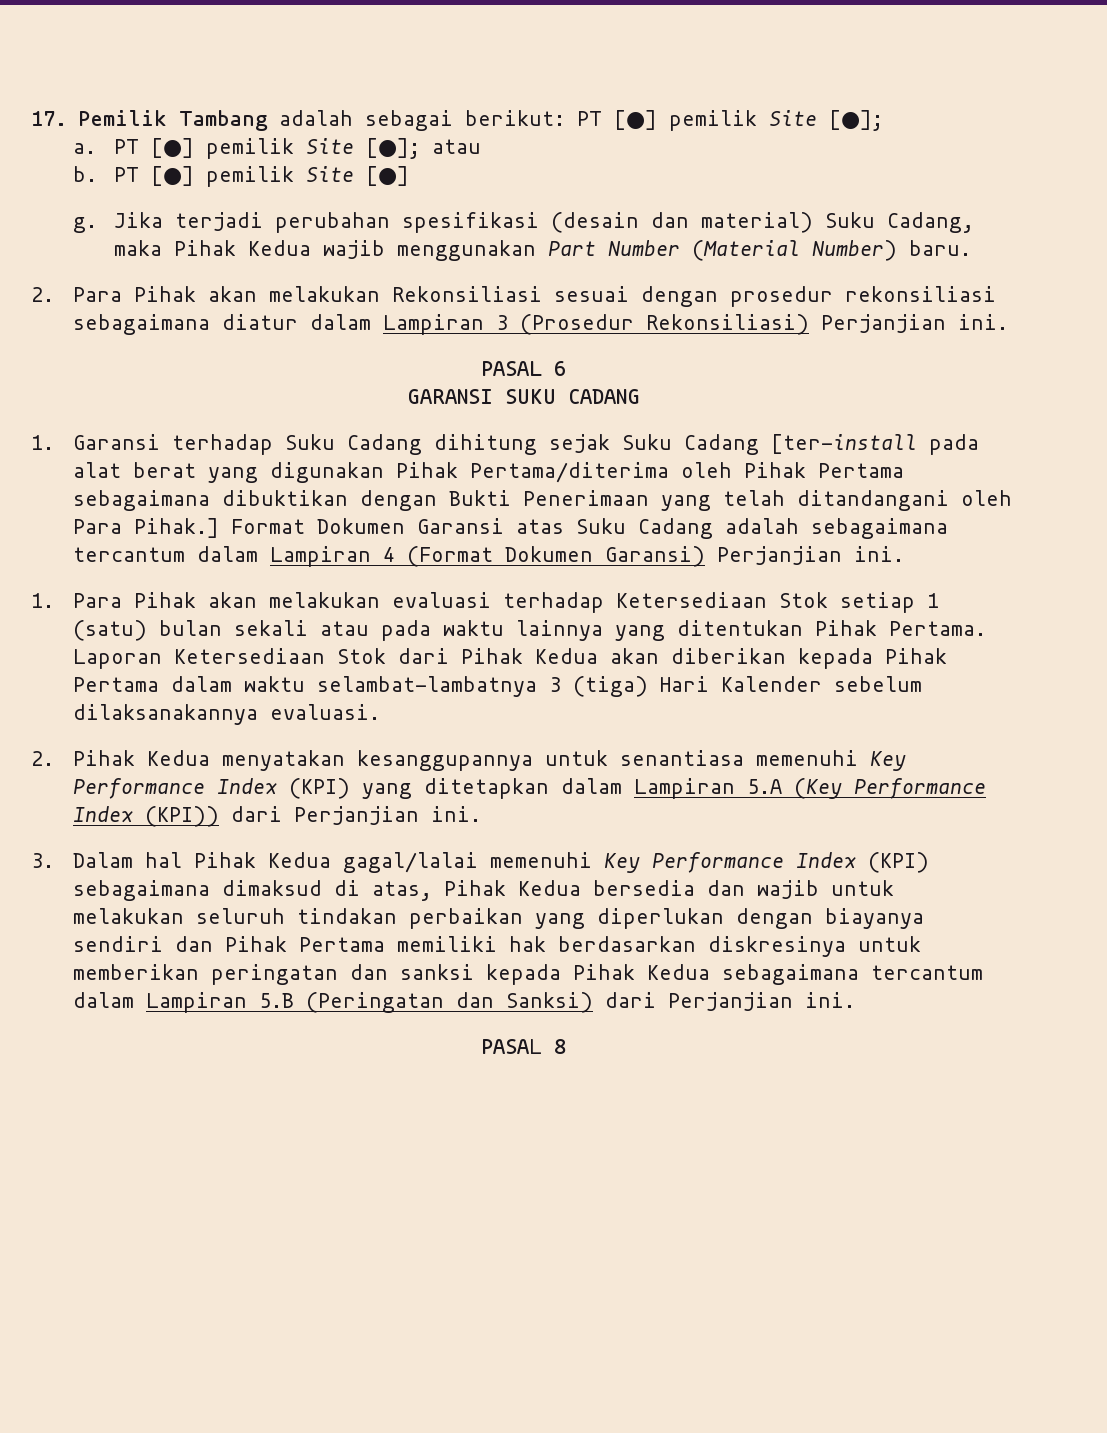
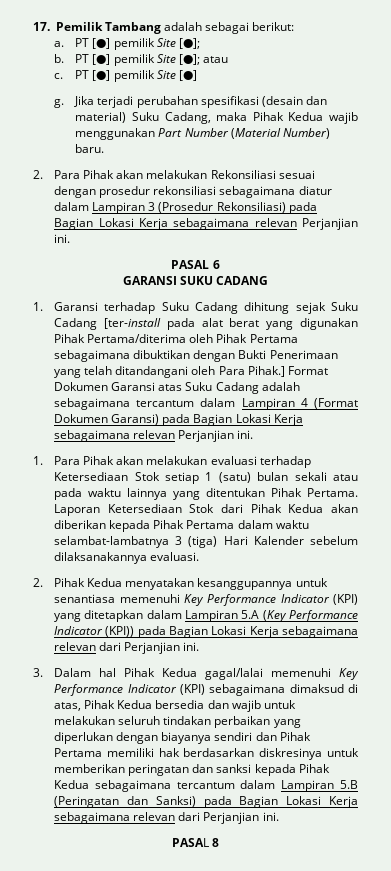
- 17. Pemilik Tambang adalah sebagai berikut: PT [●] pemilik Site [●];
+ 17. Pemilik Tambang adalah sebagai berikut:
+ a. PT [●] pemilik Site [●];
- a.
+ b.
- b.
+ c.
- 2. Para Pihak akan melakukan Rekonsiliasi sesuai dengan prosedur rekonsiliasi sebagaimana diatur dalam Lampiran 3 (Prosedur Rekonsiliasi) Perjanjian ini.
+ 2. Para Pihak akan melakukan Rekonsiliasi sesuai dengan prosedur rekonsiliasi sebagaimana diatur dalam Lampiran 3 (Prosedur Rekonsiliasi) pada Bagian Lokasi Kerja sebagaimana relevan Perjanjian ini.
- Format Dokumen Garansi atas Suku Cadang adalah sebagaimana tercantum dalam Lampiran 4 (Format Dokumen Garansi) Perjanjian ini.
+ Format Dokumen Garansi atas Suku Cadang adalah sebagaimana tercantum dalam Lampiran 4 (Format Dokumen Garansi) pada Bagian Lokasi Kerja sebagaimana relevan Perjanjian ini.
- 2. Pihak Kedua menyatakan kesanggupannya untuk senantiasa memenuhi Key Performance Index (KPI) yang ditetapkan dalam Lampiran 5.A (Key Performance Index (KPI)) dari Perjanjian ini.
+ 2. Pihak Kedua menyatakan kesanggupannya untuk senantiasa memenuhi Key Performance Indicator (KPI) yang ditetapkan dalam Lampiran 5.A (Key Performance Indicator (KPI)) pada Bagian Lokasi Kerja sebagaimana relevan dari Perjanjian ini.
- 3. Dalam hal Pihak Kedua gagal/lalai memenuhi Key Performance Index (KPI) sebagaimana dimaksud di atas, Pihak Kedua bersedia dan wajib untuk melakukan seluruh tindakan perbaikan yang diperlukan dengan biayanya sendiri dan Pihak Pertama memiliki hak berdasarkan diskresinya untuk memberikan peringatan dan sanksi kepada Pihak Kedua sebagaimana tercantum dalam Lampiran 5.B (Peringatan dan Sanksi) dari Perjanjian ini.
+ 3. Dalam hal Pihak Kedua gagal/lalai memenuhi Key Performance Indicator (KPI) sebagaimana dimaksud di atas, Pihak Kedua bersedia dan wajib untuk melakukan seluruh tindakan perbaikan yang diperlukan dengan biayanya sendiri dan Pihak Pertama memiliki hak berdasarkan diskresinya untuk memberikan peringatan dan sanksi kepada Pihak Kedua sebagaimana tercantum dalam Lampiran 5.B (Peringatan dan Sanksi) pada Bagian Lokasi Kerja sebagaimana relevan dari Perjanjian ini.

